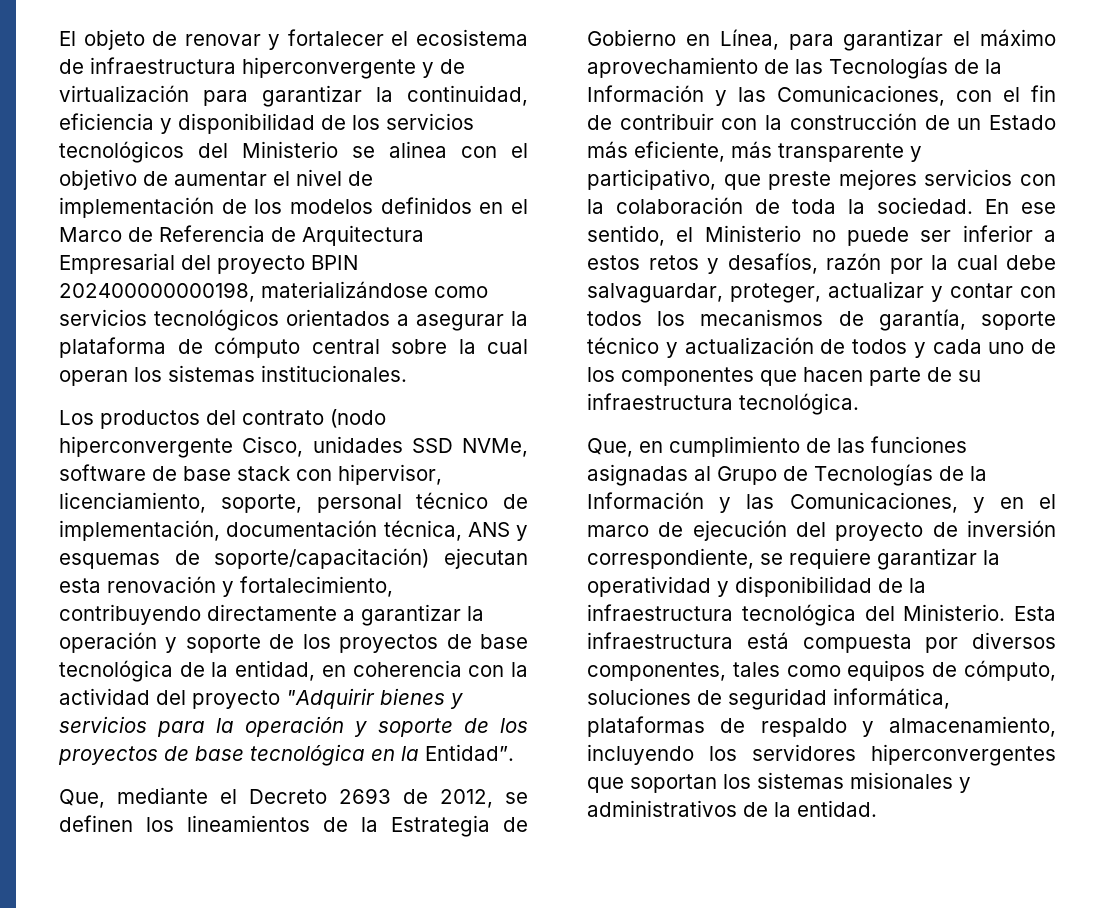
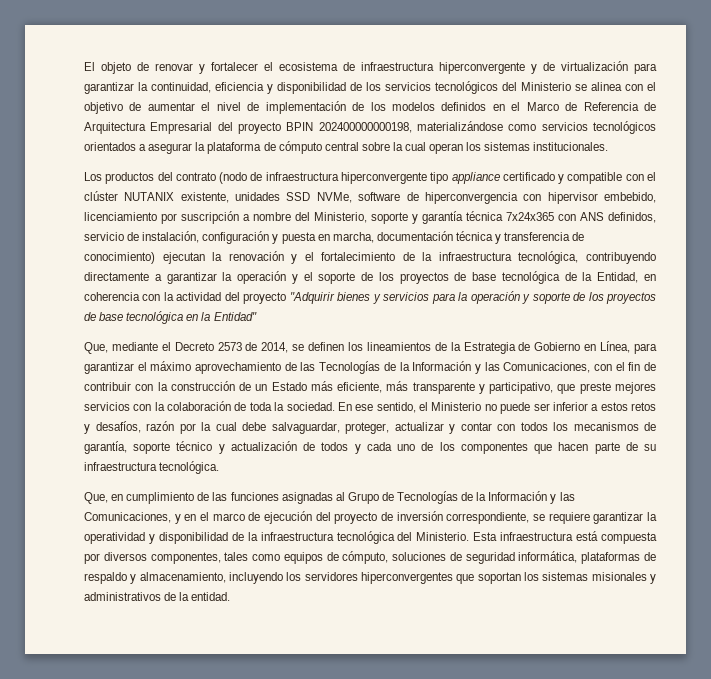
- Los productos del contrato (nodo hiperconvergente Cisco, unidades SSD NVMe, software de base stack con hipervisor, licenciamiento, soporte, personal técnico de implementación, documentación técnica, ANS y esquemas de soporte/capacitación) ejecutan esta renovación y fortalecimiento, contribuyendo directamente a garantizar la operación y soporte de los proyectos de base tecnológica de la entidad, en coherencia con la actividad del proyecto "Adquirir bienes y servicios para la operación y soporte de los proyectos de base tecnológica en la Entidad”.
+ Los productos del contrato (nodo de infraestructura hiperconvergente tipo appliance certificado y compatible con el clúster NUTANIX existente, unidades SSD NVMe, software de hiperconvergencia con hipervisor embebido, licenciamiento por suscripción a nombre del Ministerio, soporte y garantía técnica 7x24x365 con ANS definidos, servicio de instalación, configuración y puesta en marcha, documentación técnica y transferencia de conocimiento) ejecutan la renovación y el fortalecimiento de la infraestructura tecnológica, contribuyendo directamente a garantizar la operación y el soporte de los proyectos de base tecnológica de la Entidad, en coherencia con la actividad del proyecto "Adquirir bienes y servicios para la operación y soporte de los proyectos de base tecnológica en la Entidad"
- Que, mediante el Decreto 2693 de 2012, se definen los lineamientos de la Estrategia de Gobierno en Línea, para garantizar el máximo aprovechamiento de las Tecnologías de la Información y las Comunicaciones, con el fin de contribuir con la construcción de un Estado más eficiente, más transparente y participativo, que preste mejores servicios con la colaboración de toda la sociedad.
+ Que, mediante el Decreto 2573 de 2014, se definen los lineamientos de la Estrategia de Gobierno en Línea, para garantizar el máximo aprovechamiento de las Tecnologías de la Información y las Comunicaciones, con el fin de contribuir con la construcción de un Estado más eficiente, más transparente y participativo, que preste mejores servicios con la colaboración de toda la sociedad.

